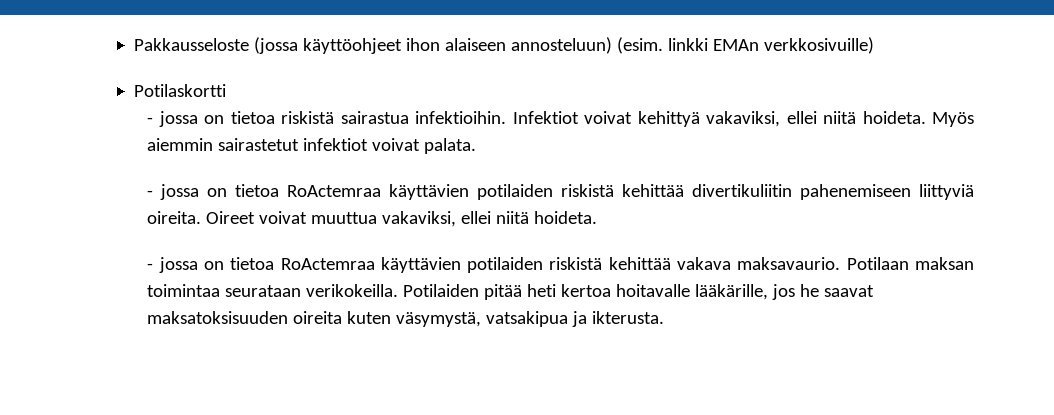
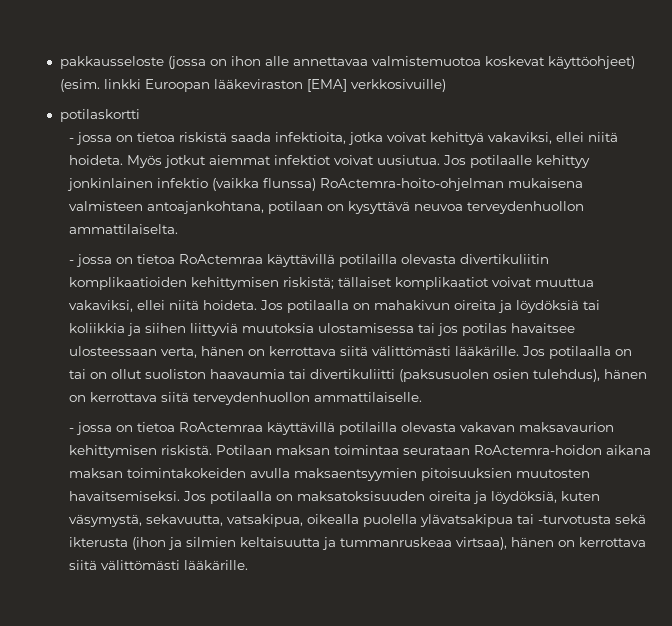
- Pakkausseloste (jossa käyttöohjeet ihon alaiseen annosteluun) (esim. linkki EMAn verkkosivuille)
+ pakkausseloste (jossa on ihon alle annettavaa valmistemuotoa koskevat käyttöohjeet) (esim. linkki Euroopan lääkeviraston [EMA] verkkosivuille)
- Potilaskortti
+ potilaskortti
- - jossa on tietoa riskistä sairastua infektioihin. Infektiot voivat kehittyä vakaviksi, ellei niitä hoideta.
+ - jossa on tietoa riskistä saada infektioita, jotka voivat kehittyä vakaviksi, ellei niitä hoideta.
- Myös aiemmin sairastetut infektiot voivat palata.
- - jossa on tietoa RoActemraa käyttävien potilaiden riskistä kehittää divertikuliitin pahenemiseen liittyviä oireita. Oireet voivat muuttua vakaviksi, ellei niitä hoideta.
- - jossa on tietoa RoActemraa käyttävien potilaiden riskistä kehittää vakava maksavaurio. Potilaan maksan toimintaa seurataan verikokeilla. Potilaiden pitää heti kertoa hoitavalle lääkärille, jos he saavat maksatoksisuuden oireita kuten väsymystä, vatsakipua ja ikterusta.
+ Myös jotkut aiemmat infektiot voivat uusiutua. Jos potilaalle kehittyy jonkinlainen infektio (vaikka flunssa) RoActemra-hoito-ohjelman mukaisena valmisteen antoajankohtana, potilaan on kysyttävä neuvoa terveydenhuollon ammattilaiselta.
+ - jossa on tietoa RoActemraa käyttävillä potilailla olevasta divertikuliitin komplikaatioiden kehittymisen riskistä; tällaiset komplikaatiot voivat muuttua vakaviksi, ellei niitä hoideta. Jos potilaalla on mahakivun oireita ja löydöksiä tai koliikkia ja siihen liittyviä muutoksia ulostamisessa tai jos potilas havaitsee ulosteessaan verta, hänen on kerrottava siitä välittömästi lääkärille. Jos potilaalla on tai on ollut suoliston haavaumia tai divertikuliitti (paksusuolen osien tulehdus), hänen on kerrottava siitä terveydenhuollon ammattilaiselle.
+ - jossa on tietoa RoActemraa käyttävillä potilailla olevasta vakavan maksavaurion kehittymisen riskistä. Potilaan maksan toimintaa seurataan RoActemra-hoidon aikana maksan toimintakokeiden avulla maksaentsyymien pitoisuuksien muutosten havaitsemiseksi. Jos potilaalla on maksatoksisuuden oireita ja löydöksiä, kuten väsymystä, sekavuutta, vatsakipua, oikealla puolella ylävatsakipua tai -turvotusta sekä ikterusta (ihon ja silmien keltaisuutta ja tummanruskeaa virtsaa), hänen on kerrottava siitä välittömästi lääkärille.

